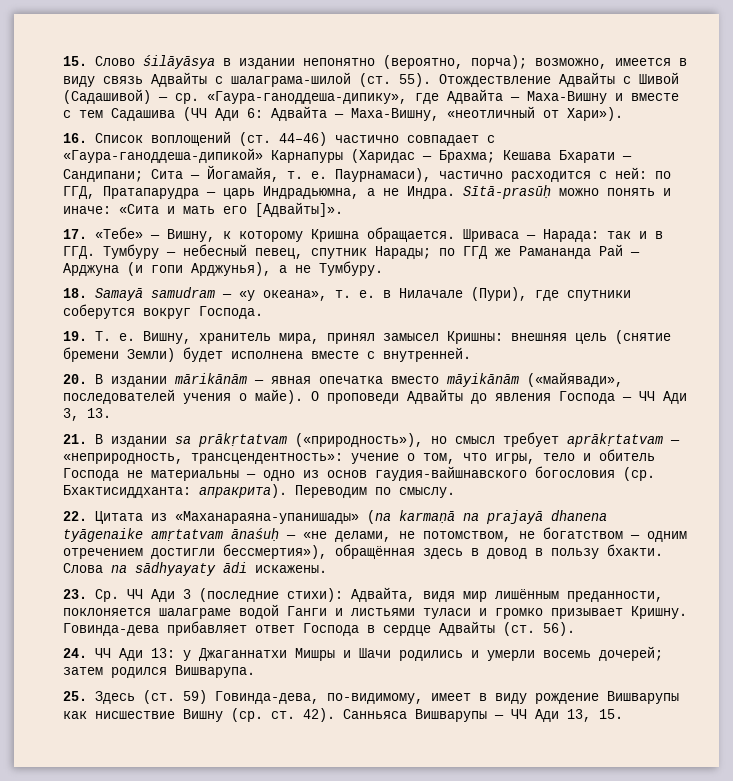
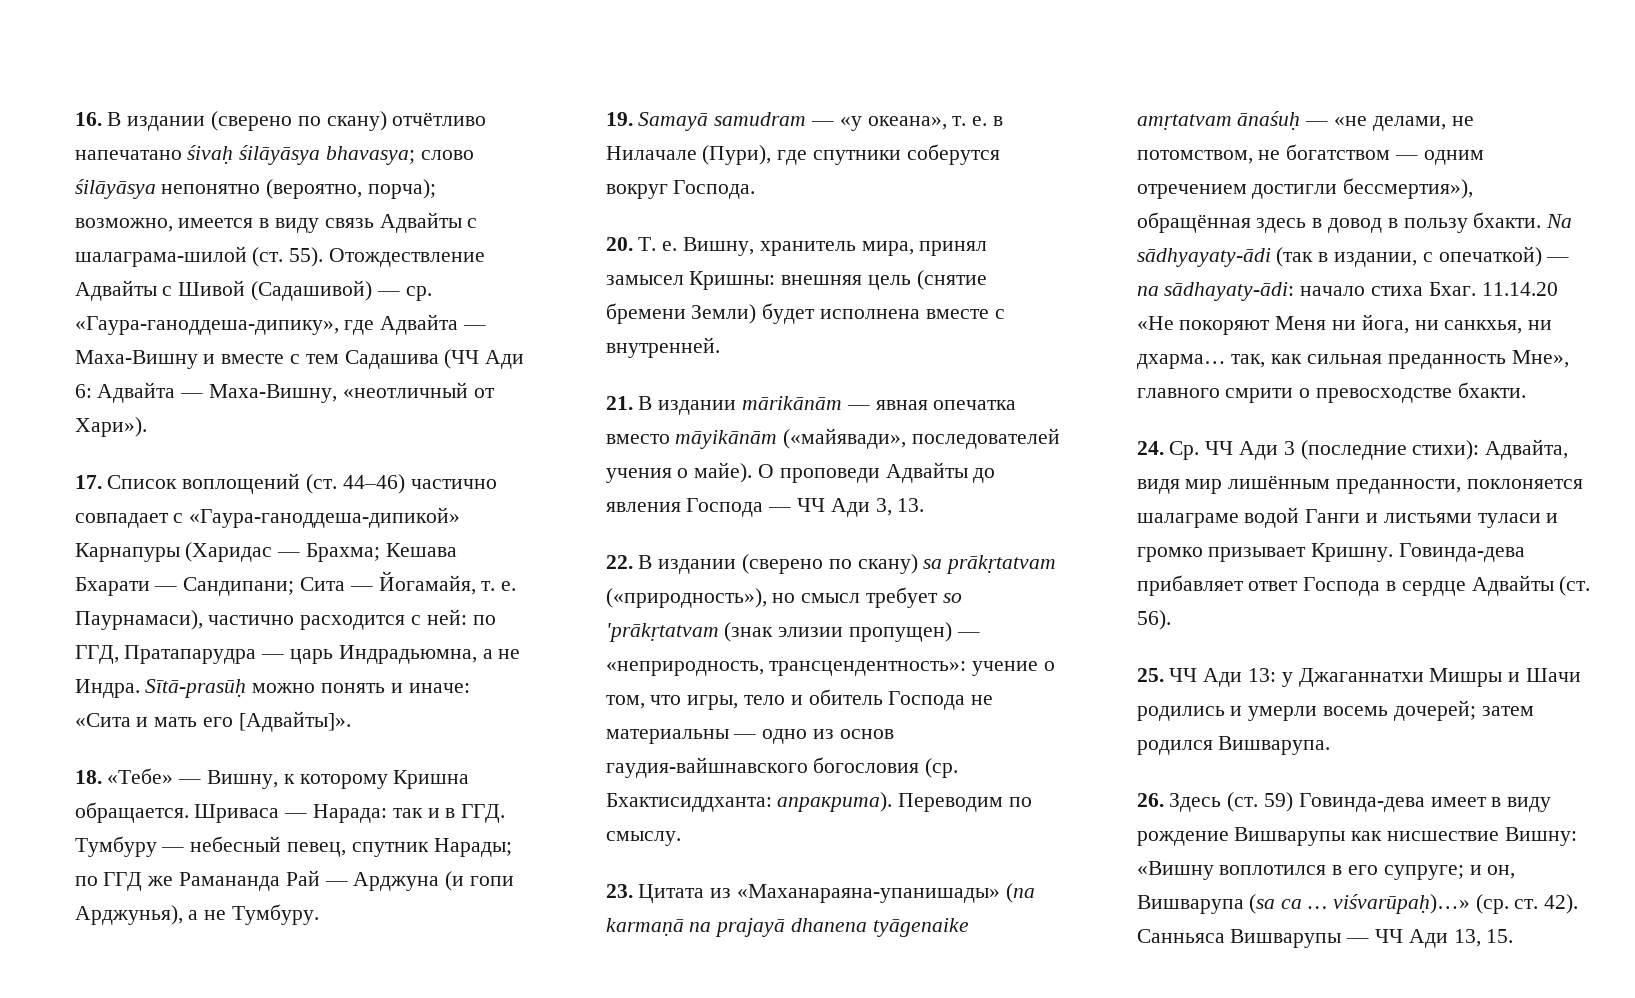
- 15. Слово śilāyāsya в издании непонятно (вероятно, порча); возможно, имеется в виду связь Адвайты с шалаграма-шилой (ст. 55).
+ 16. В издании (сверено по скану) отчётливо напечатано śivaḥ śilāyāsya bhavasya; слово śilāyāsya непонятно (вероятно, порча); возможно, имеется в виду связь Адвайты с шалаграма-шилой (ст. 55).
- 16. Список воплощений (ст. 44–46) частично совпадает с «Гаура-ганоддеша-дипикой» Карнапуры (Харидас — Брахма; Кешава Бхарати — Сандипани; Сита — Йогамайя, т. е.
+ 17. Список воплощений (ст. 44–46) частично совпадает с «Гаура-ганоддеша-дипикой» Карнапуры (Харидас — Брахма; Кешава Бхарати — Сандипани; Сита — Йогамайя, т. е.
- 17. «Тебе» — Вишну, к которому Кришна обращается.
+ 18. «Тебе» — Вишну, к которому Кришна обращается.
- 18. Samayā samudram — «у океана», т. е. в Нилачале (Пури), где спутники соберутся вокруг Господа.
+ 19. Samayā samudram — «у океана», т. е. в Нилачале (Пури), где спутники соберутся вокруг Господа.
- 19. Т. е.
+ 20. Т. е.
- 20. В издании mārikānām — явная опечатка вместо māyikānām («майявади», последователей учения о майе).
+ 21. В издании mārikānām — явная опечатка вместо māyikānām («майявади», последователей учения о майе).
- 21. В издании sa prākṛtatvam («природность»), но смысл требует aprākṛtatvam — «неприродность, трансцендентность»: учение о том, что игры, тело и обитель Господа не материальны — одно из основ гаудия-вайшнавского богословия (ср.
+ 22. В издании (сверено по скану) sa prākṛtatvam («природность»), но смысл требует so 'prākṛtatvam (знак элизии пропущен) — «неприродность, трансцендентность»: учение о том, что игры, тело и обитель Господа не материальны — одно из основ гаудия-вайшнавского богословия (ср.
- 22. Цитата из «Маханараяна-упанишады» (na karmaṇā na prajayā dhanena tyāgenaike amṛtatvam ānaśuḥ — «не делами, не потомством, не богатством — одним отречением достигли бессмертия»), обращённая здесь в довод в пользу бхакти.
+ 23. Цитата из «Маханараяна-упанишады» (na karmaṇā na prajayā dhanena tyāgenaike amṛtatvam ānaśuḥ — «не делами, не потомством, не богатством — одним отречением достигли бессмертия»), обращённая здесь в довод в пользу бхакти.
- Слова na sādhyayaty ādi искажены.
- 23. Ср. ЧЧ Ади 3 (последние стихи): Адвайта, видя мир лишённым преданности, поклоняется шалаграме водой Ганги и листьями туласи и громко призывает Кришну.
+ Na sādhyayaty-ādi (так в издании, с опечаткой) — na sādhayaty-ādi: начало стиха Бхаг. 11.14.20 «Не покоряют Меня ни йога, ни санкхья, ни дхарма… так, как сильная преданность Мне», главного смрити о превосходстве бхакти.
+ 24. Ср. ЧЧ Ади 3 (последние стихи): Адвайта, видя мир лишённым преданности, поклоняется шалаграме водой Ганги и листьями туласи и громко призывает Кришну.
- 24. ЧЧ Ади 13: у Джаганнатхи Мишры и Шачи родились и умерли восемь дочерей; затем родился Вишварупа.
+ 25. ЧЧ Ади 13: у Джаганнатхи Мишры и Шачи родились и умерли восемь дочерей; затем родился Вишварупа.
- 25. Здесь (ст. 59) Говинда-дева, по-видимому, имеет в виду рождение Вишварупы как нисшествие Вишну (ср. ст. 42).
+ 26. Здесь (ст. 59) Говинда-дева имеет в виду рождение Вишварупы как нисшествие Вишну: «Вишну воплотился в его супруге; и он, Вишварупа (sa ca … viśvarūpaḥ)…» (ср. ст. 42).

